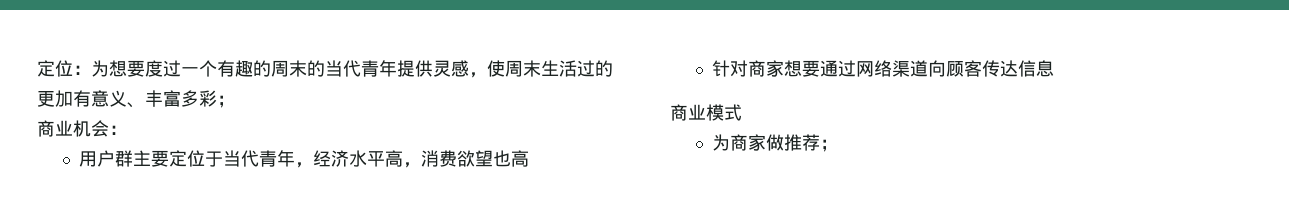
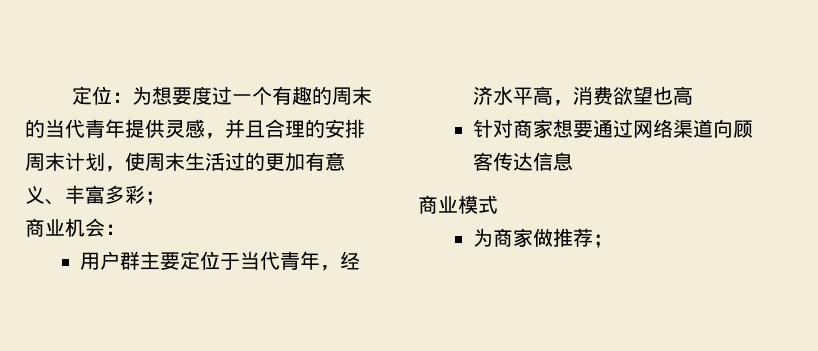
- 定位：为想要度过一个有趣的周末的当代青年提供灵感，使周末生活过的更加有意义、丰富多彩；
+ 定位：为想要度过一个有趣的周末的当代青年提供灵感，并且合理的安排周末计划，使周末生活过的更加有意义、丰富多彩；

